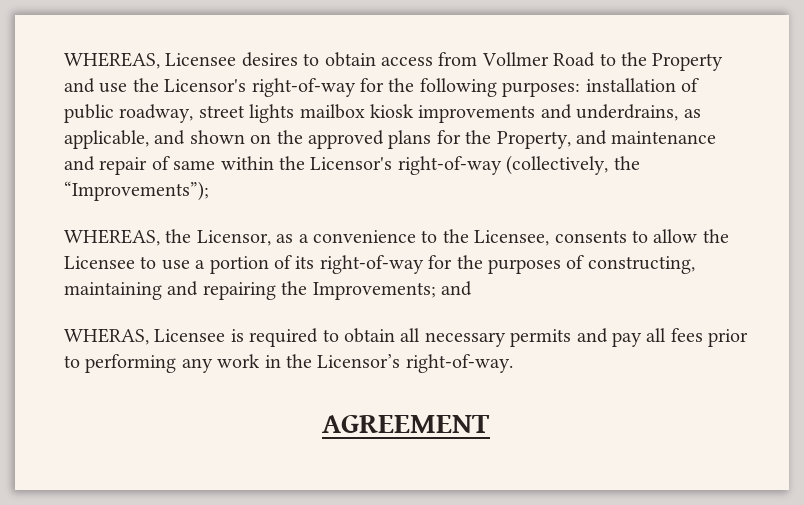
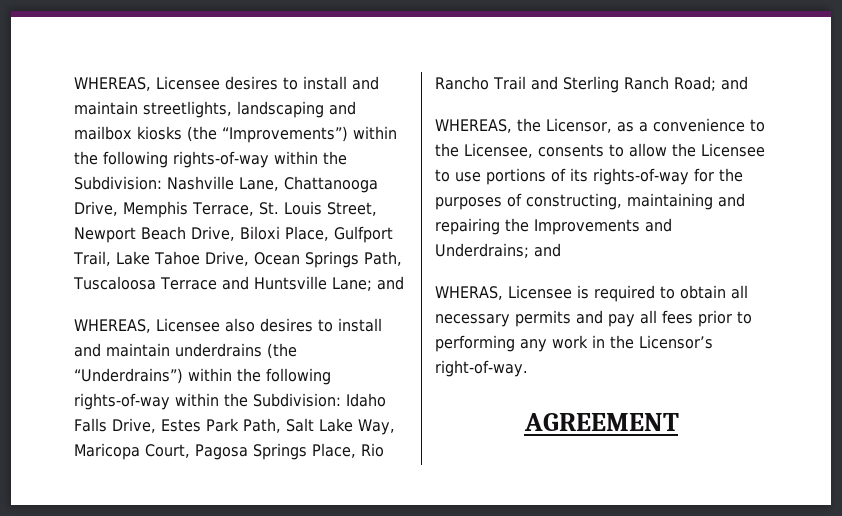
- WHEREAS, Licensee desires to obtain access from Vollmer Road to the Property and use the Licensor's right-of-way for the following purposes: installation of public roadway, street lights mailbox kiosk improvements and underdrains, as applicable, and shown on the approved plans for the Property, and maintenance and repair of same within the Licensor's right-of-way (collectively, the “Improvements”);
+ WHEREAS, Licensee desires to install and maintain streetlights, landscaping and mailbox kiosks (the “Improvements”) within the following rights-of-way within the Subdivision: Nashville Lane, Chattanooga Drive, Memphis Terrace, St. Louis Street, Newport Beach Drive, Biloxi Place, Gulfport Trail, Lake Tahoe Drive, Ocean Springs Path, Tuscaloosa Terrace and Huntsville Lane; and
+ WHEREAS, Licensee also desires to install and maintain underdrains (the “Underdrains”) within the following rights-of-way within the Subdivision: Idaho Falls Drive, Estes Park Path, Salt Lake Way, Maricopa Court, Pagosa Springs Place, Rio Rancho Trail and Sterling Ranch Road; and
- WHEREAS, the Licensor, as a convenience to the Licensee, consents to allow the Licensee to use a portion of its right-of-way for the purposes of constructing, maintaining and repairing the Improvements; and
+ WHEREAS, the Licensor, as a convenience to the Licensee, consents to allow the Licensee to use portions of its rights-of-way for the purposes of constructing, maintaining and repairing the Improvements and Underdrains; and

